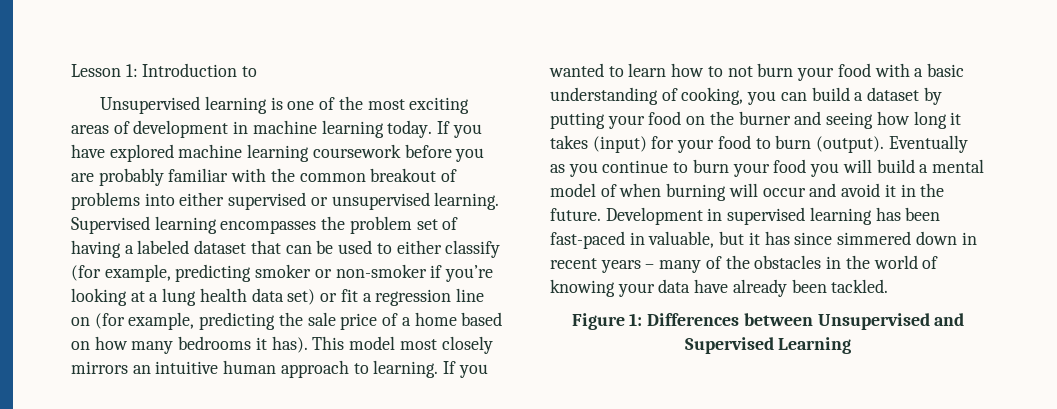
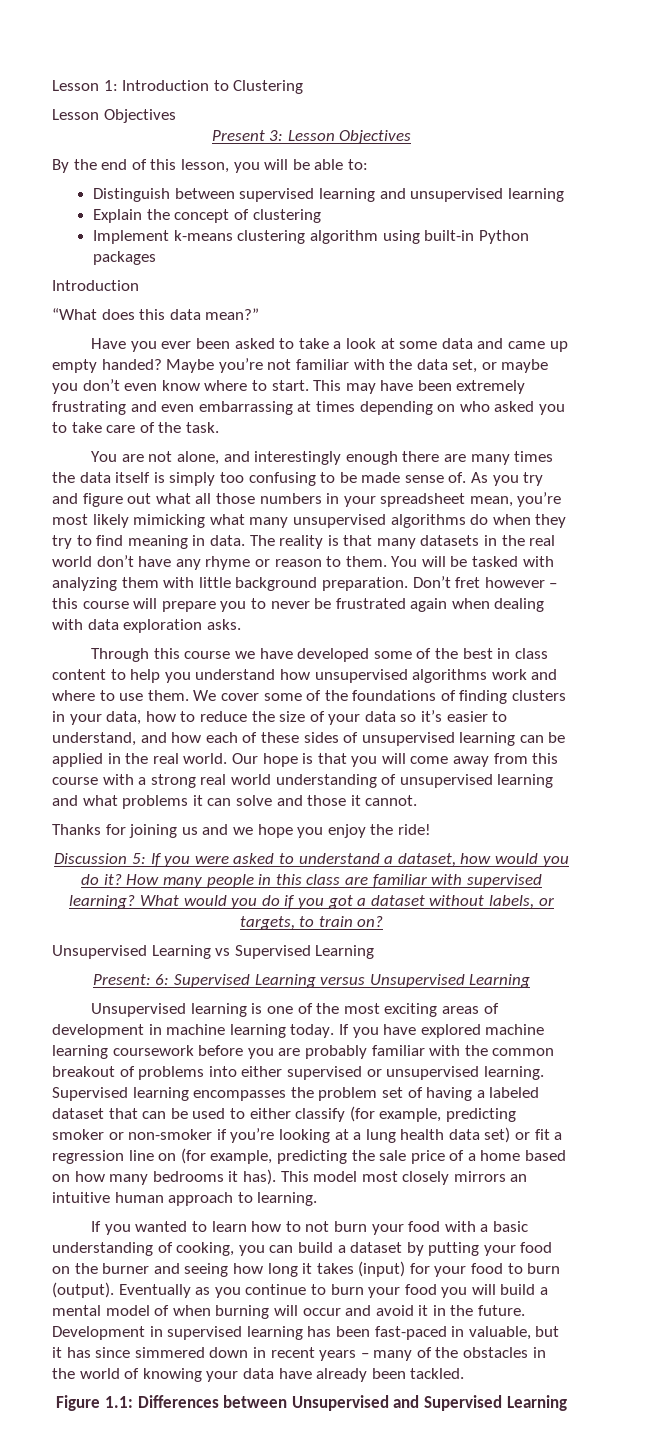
- Lesson 1: Introduction to
+ Lesson 1: Introduction to Clustering
+ Lesson Objectives
+ Present 3: Lesson Objectives
+ By the end of this lesson, you will be able to:
+ Distinguish between supervised learning and unsupervised learning
+ Explain the concept of clustering
+ Implement k-means clustering algorithm using built-in Python packages
+ Introduction
+ “What does this data mean?”
+ Have you ever been asked to take a look at some data and came up empty handed? Maybe you’re not familiar with the data set, or maybe you don’t even know where to start. This may have been extremely frustrating and even embarrassing at times depending on who asked you to take care of the task.
+ You are not alone, and interestingly enough there are many times the data itself is simply too confusing to be made sense of. As you try and figure out what all those numbers in your spreadsheet mean, you’re most likely mimicking what many unsupervised algorithms do when they try to find meaning in data. The reality is that many datasets in the real world don’t have any rhyme or reason to them. You will be tasked with analyzing them with little background preparation. Don’t fret however – this course will prepare you to never be frustrated again when dealing with data exploration asks.
+ Through this course we have developed some of the best in class content to help you understand how unsupervised algorithms work and where to use them. We cover some of the foundations of finding clusters in your data, how to reduce the size of your data so it’s easier to understand, and how each of these sides of unsupervised learning can be applied in the real world. Our hope is that you will come away from this course with a strong real world understanding of unsupervised learning and what problems it can solve and those it cannot.
+ Thanks for joining us and we hope you enjoy the ride!
+ Discussion 5: If you were asked to understand a dataset, how would you do it? How many people in this class are familiar with supervised learning? What would you do if you got a dataset without labels, or targets, to train on?
+ Unsupervised Learning vs Supervised Learning
+ Present: 6: Supervised Learning versus Unsupervised Learning
- This model most closely mirrors an intuitive human approach to learning. If you wanted to learn how to not burn your food with a basic understanding of cooking, you can build a dataset by putting your food on the burner and seeing how long it takes (input) for your food to burn (output).
+ This model most closely mirrors an intuitive human approach to learning.
+ If you wanted to learn how to not burn your food with a basic understanding of cooking, you can build a dataset by putting your food on the burner and seeing how long it takes (input) for your food to burn (output).
- Figure 1: Differences between Unsupervised and Supervised Learning
+ Figure 1.1: Differences between Unsupervised and Supervised Learning

